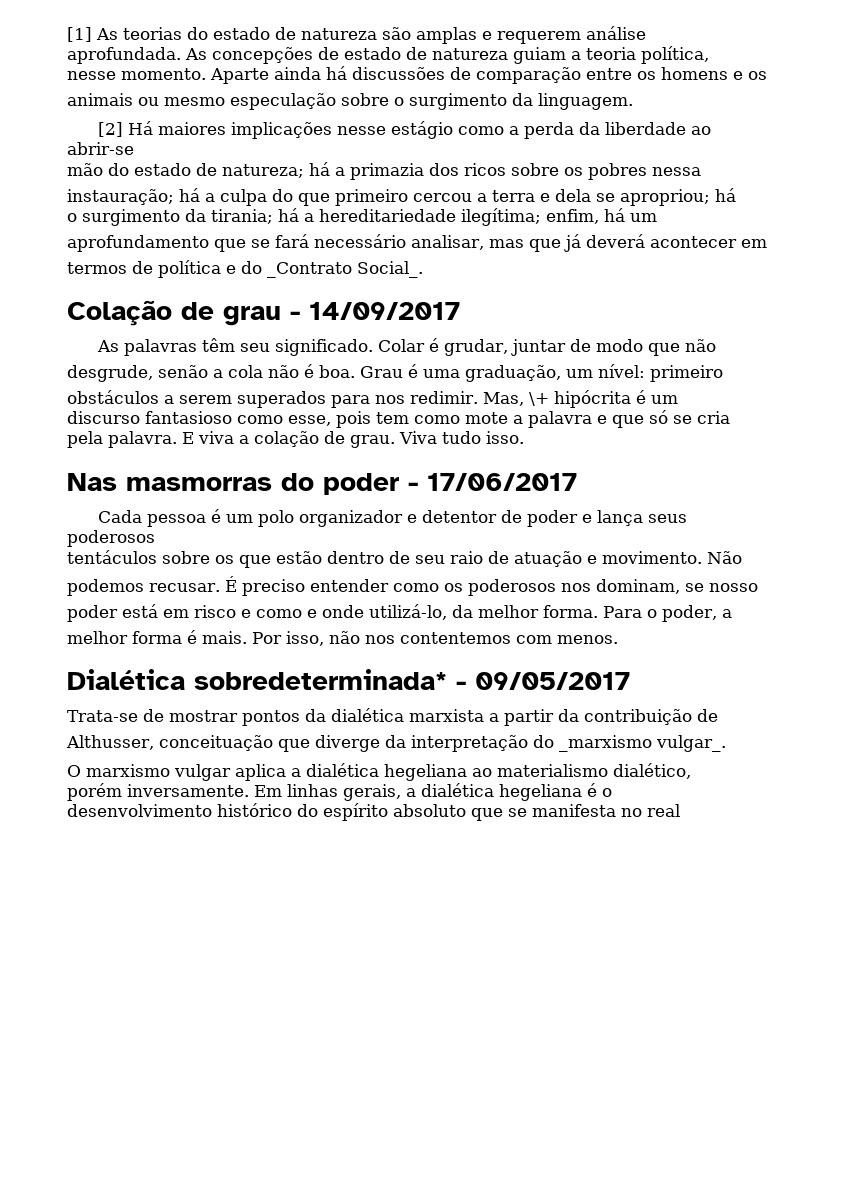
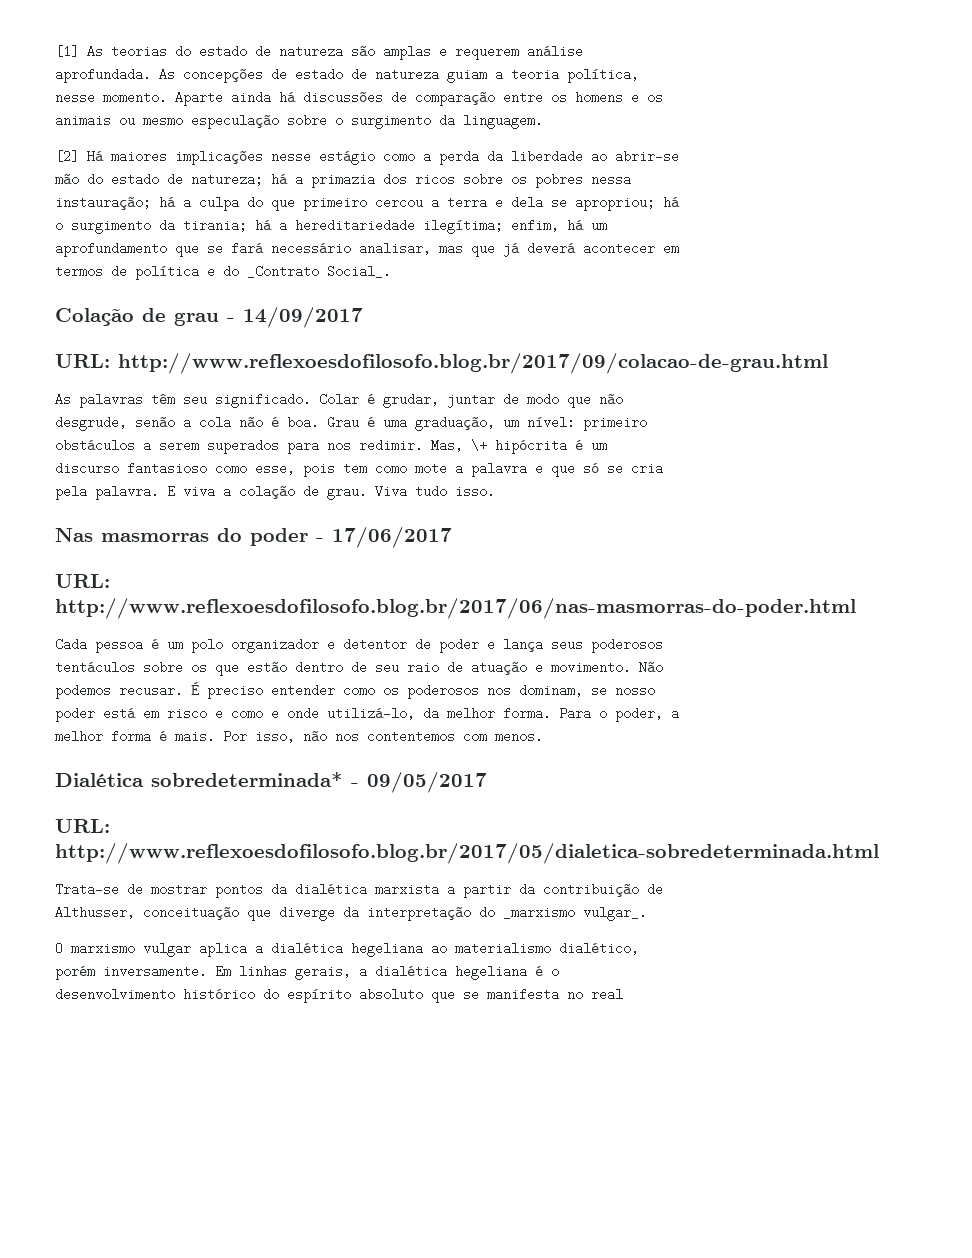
+ URL: http://www.reflexoesdofilosofo.blog.br/2017/09/colacao-de-grau.html
+ URL: http://www.reflexoesdofilosofo.blog.br/2017/06/nas-masmorras-do-poder.html
+ URL: http://www.reflexoesdofilosofo.blog.br/2017/05/dialetica-sobredeterminada.html

